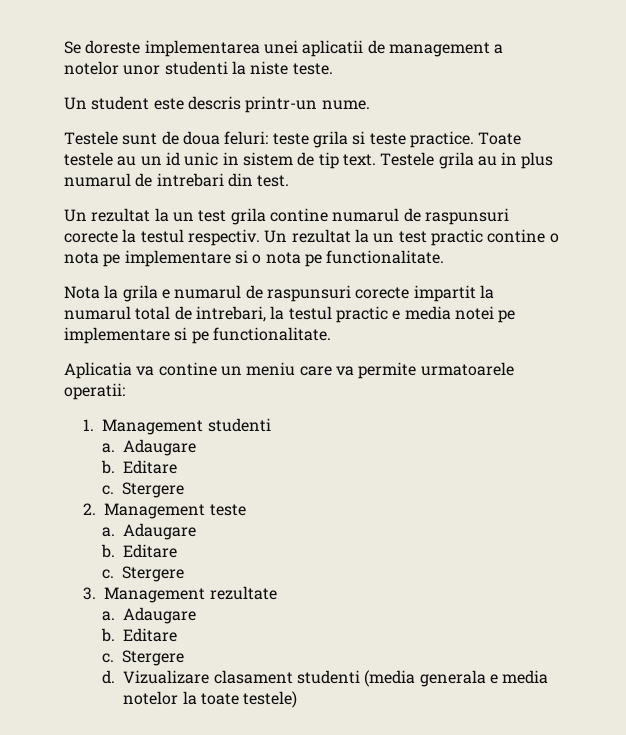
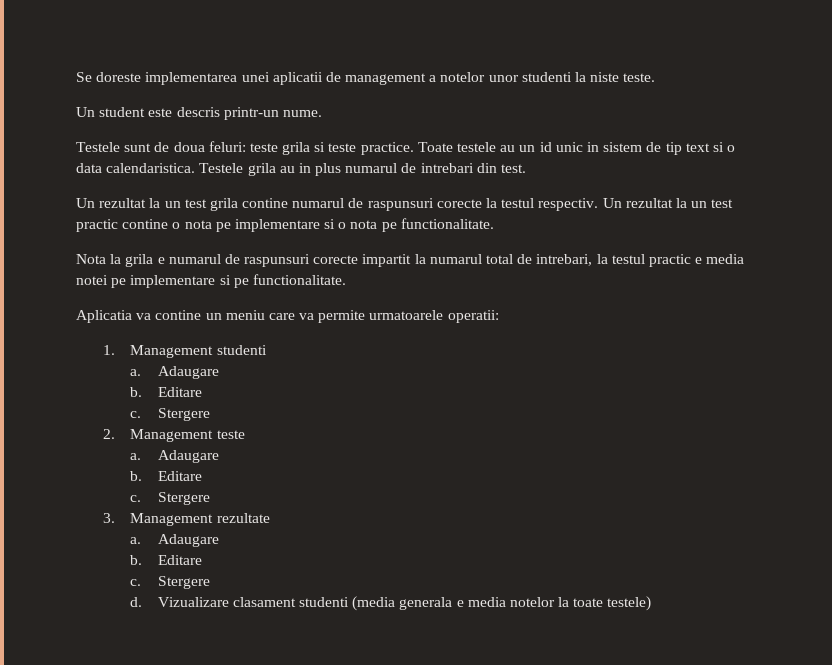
- Toate testele au un id unic in sistem de tip text.
+ Toate testele au un id unic in sistem de tip text si o data calendaristica.

